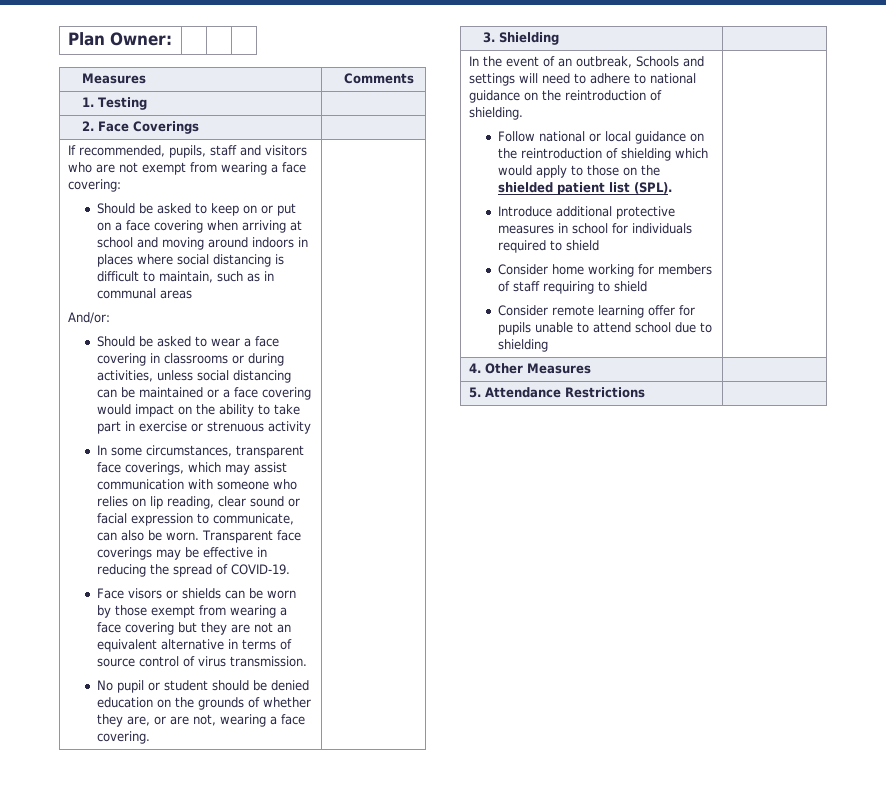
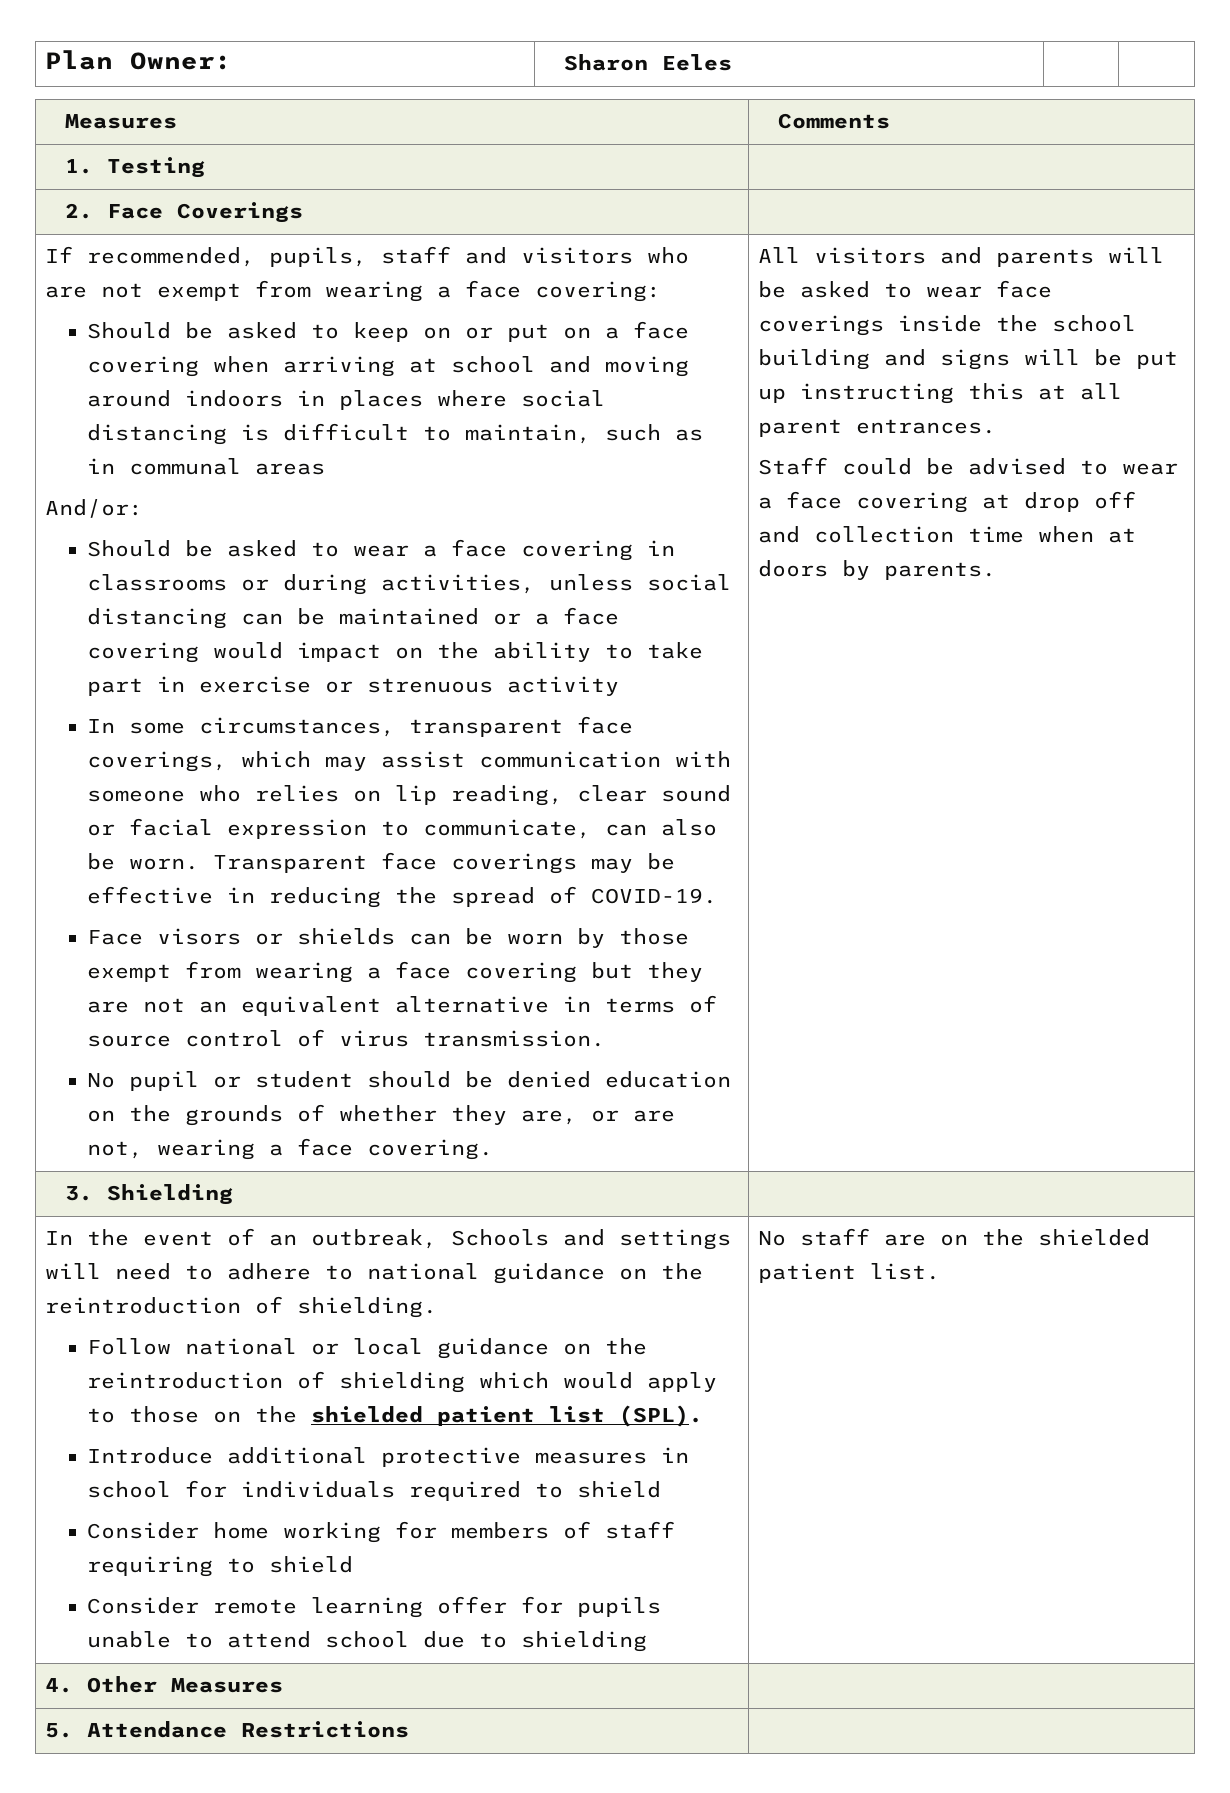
- Plan Owner: | | |
+ Plan Owner: | Sharon Eeles | |
+ All visitors and parents will be asked to wear face coverings inside the school building and signs will be put up instructing this at all parent entrances.
+ Staff could be advised to wear a face covering at drop off and collection time when at doors by parents.
+ No staff are on the shielded patient list.

